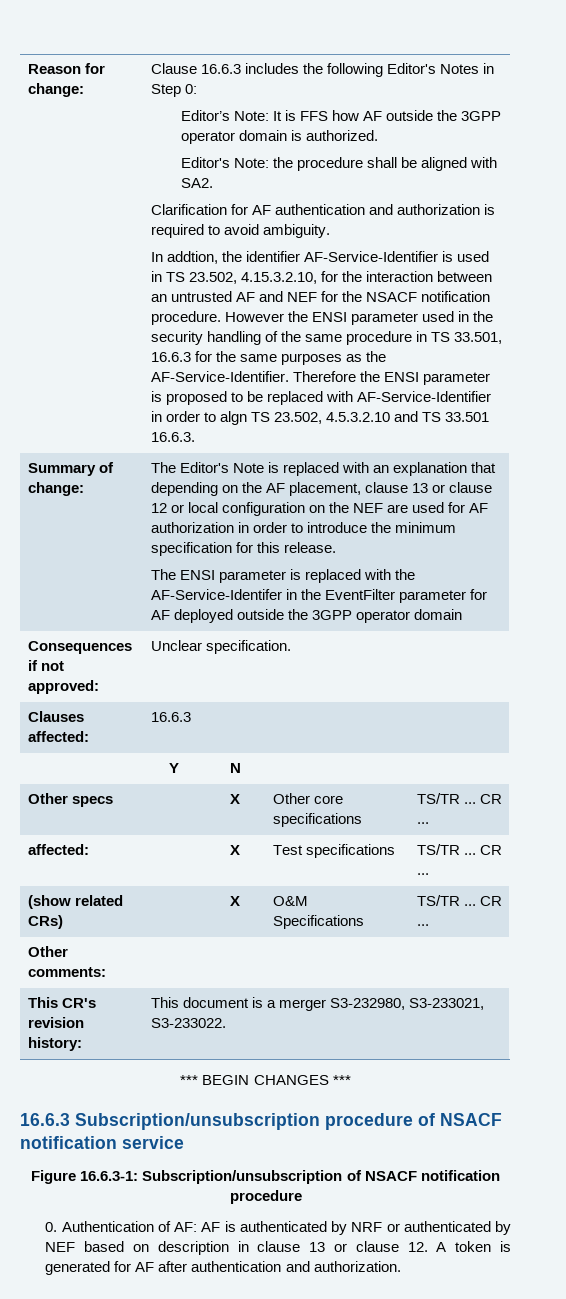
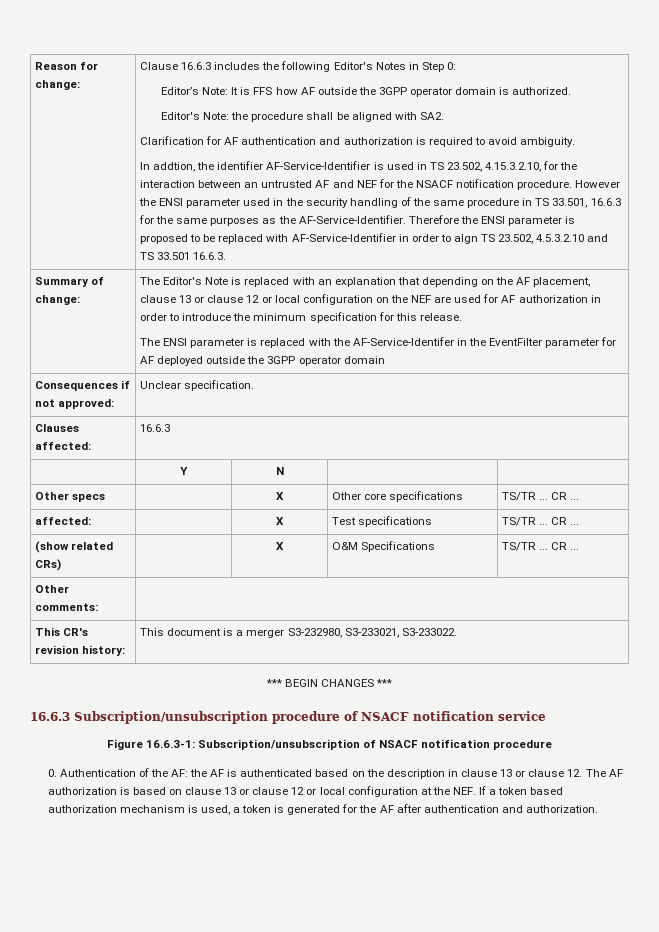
- 0. Authentication of AF: AF is authenticated by NRF or authenticated by NEF based on description in clause 13 or clause 12. A token is generated for AF after authentication and authorization.
+ 0. Authentication of the AF: the AF is authenticated based on the description in clause 13 or clause 12. The AF authorization is based on clause 13 or clause 12 or local configuration at the NEF. If a token based authorization mechanism is used, a token is generated for the AF after authentication and authorization.

